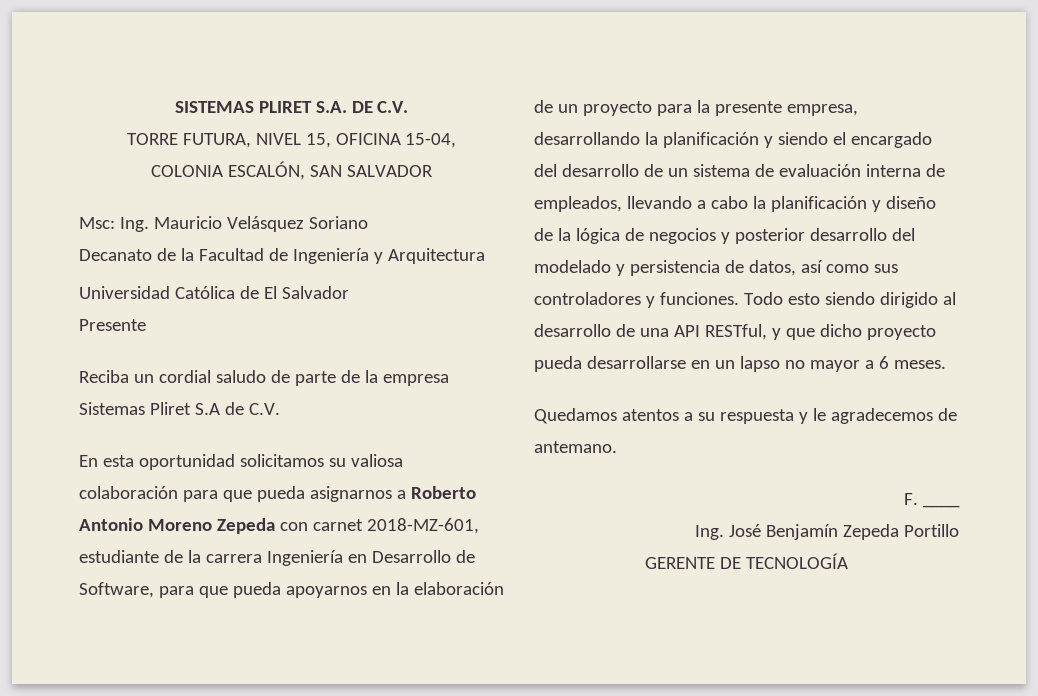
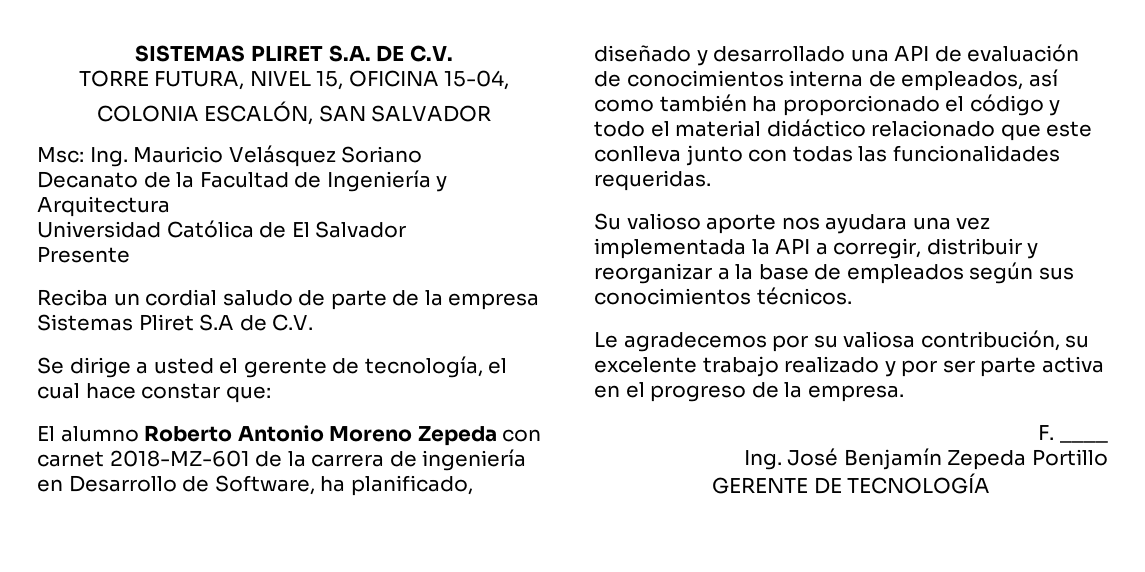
- En esta oportunidad solicitamos su valiosa colaboración para que pueda asignarnos a Roberto Antonio Moreno Zepeda con carnet 2018-MZ-601, estudiante de la carrera Ingeniería en Desarrollo de Software, para que pueda apoyarnos en la elaboración de un proyecto para la presente empresa, desarrollando la planificación y siendo el encargado del desarrollo de un sistema de evaluación interna de empleados, llevando a cabo la planificación y diseño de la lógica de negocios y posterior desarrollo del modelado y persistencia de datos, así como sus controladores y funciones. Todo esto siendo dirigido al desarrollo de una API RESTful, y que dicho proyecto pueda desarrollarse en un lapso no mayor a 6 meses.
- Quedamos atentos a su respuesta y le agradecemos de antemano.
+ Se dirige a usted el gerente de tecnología, el cual hace constar que:
+ El alumno Roberto Antonio Moreno Zepeda con carnet 2018-MZ-601 de la carrera de ingeniería en Desarrollo de Software, ha planificado, diseñado y desarrollado una API de evaluación de conocimientos interna de empleados, así como también ha proporcionado el código y todo el material didáctico relacionado que este conlleva junto con todas las funcionalidades requeridas.
+ Su valioso aporte nos ayudara una vez implementada la API a corregir, distribuir y reorganizar a la base de empleados según sus conocimientos técnicos.
+ Le agradecemos por su valiosa contribución, su excelente trabajo realizado y por ser parte activa en el progreso de la empresa.

